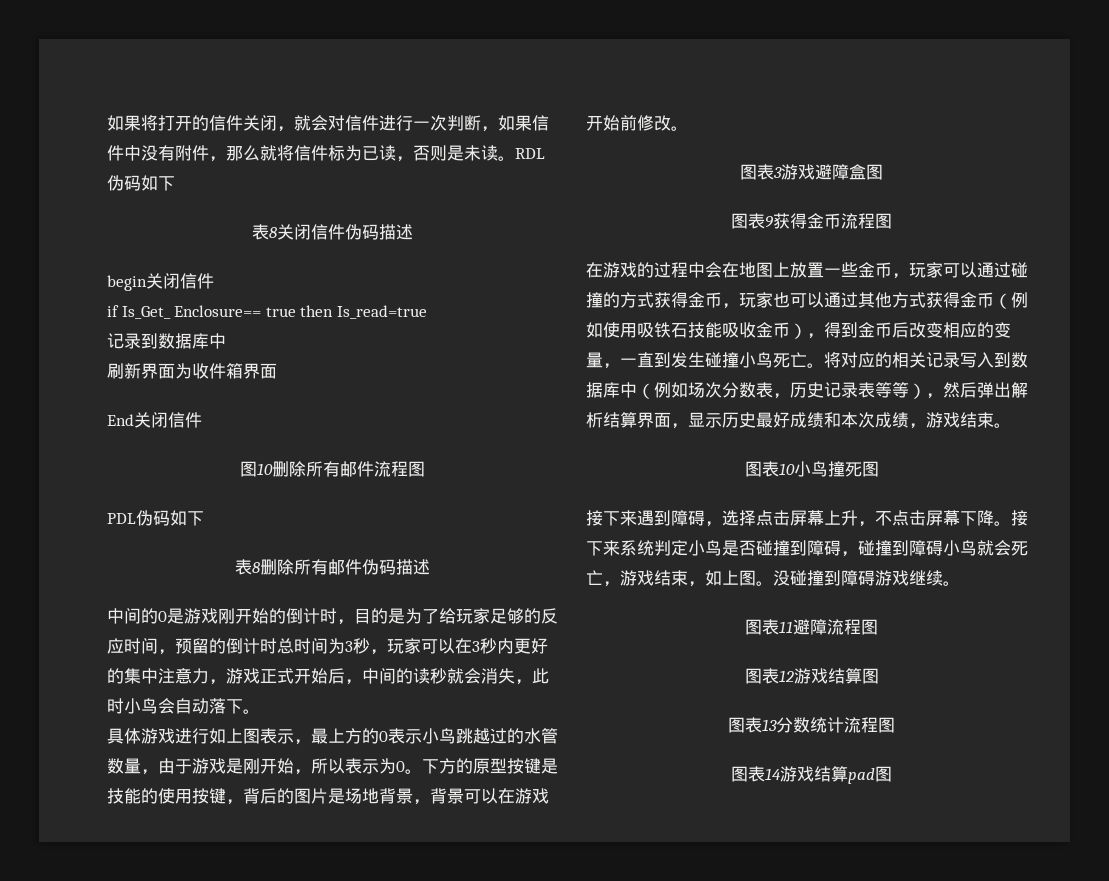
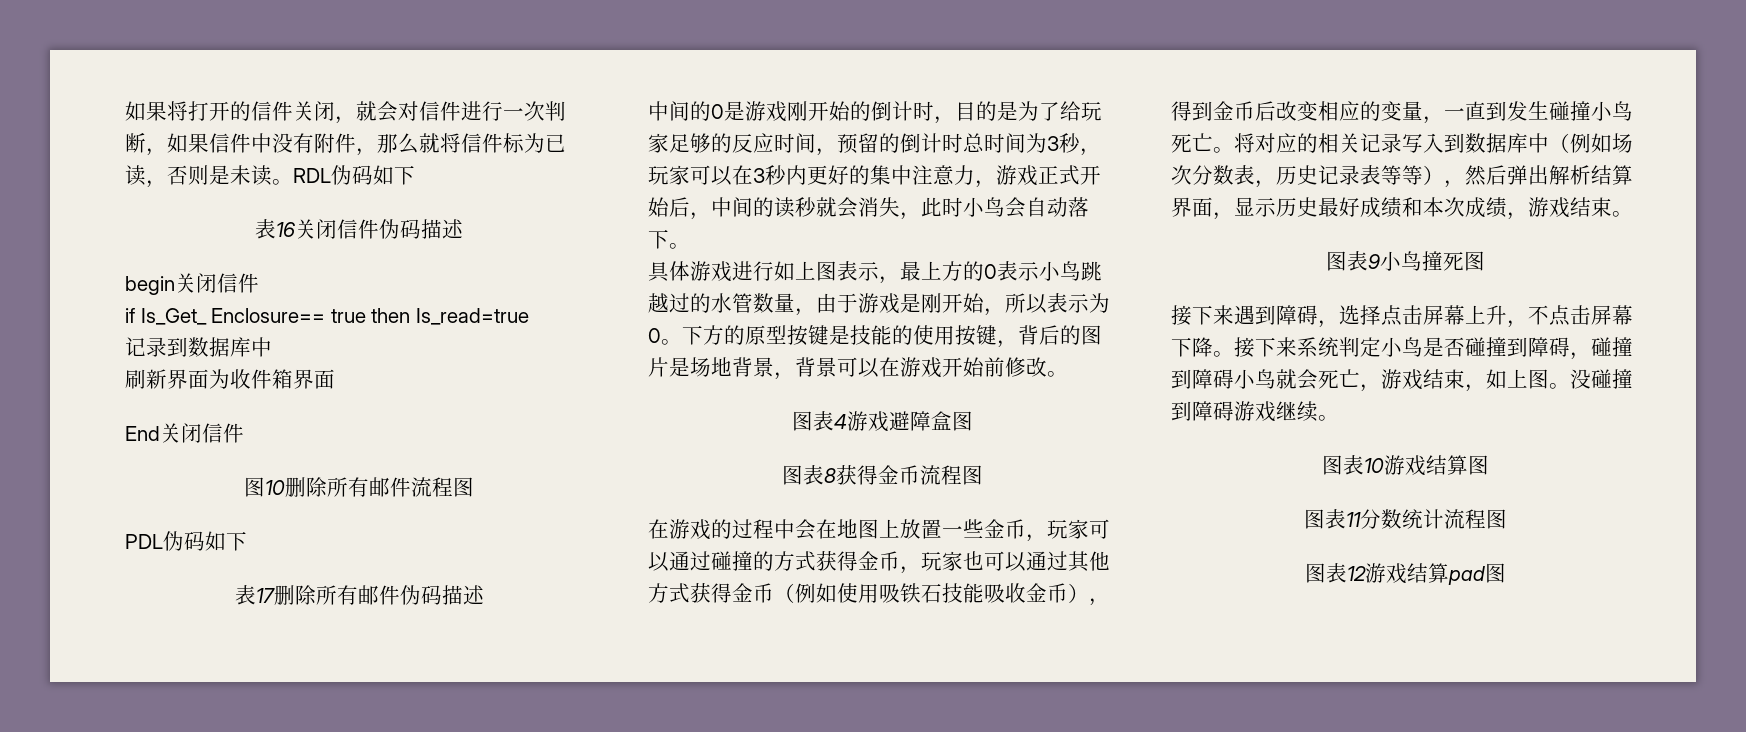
- 表8关闭信件伪码描述
+ 表16关闭信件伪码描述
- 表8删除所有邮件伪码描述
+ 表17删除所有邮件伪码描述
- 图表3游戏避障盒图
+ 图表4游戏避障盒图
- 图表9获得金币流程图
+ 图表8获得金币流程图
- 图表10小鸟撞死图
+ 图表9小鸟撞死图
+ 图表10游戏结算图
- 图表11避障流程图
+ 图表11分数统计流程图
- 图表12游戏结算图
- 图表13分数统计流程图
- 图表14游戏结算pad图
+ 图表12游戏结算pad图

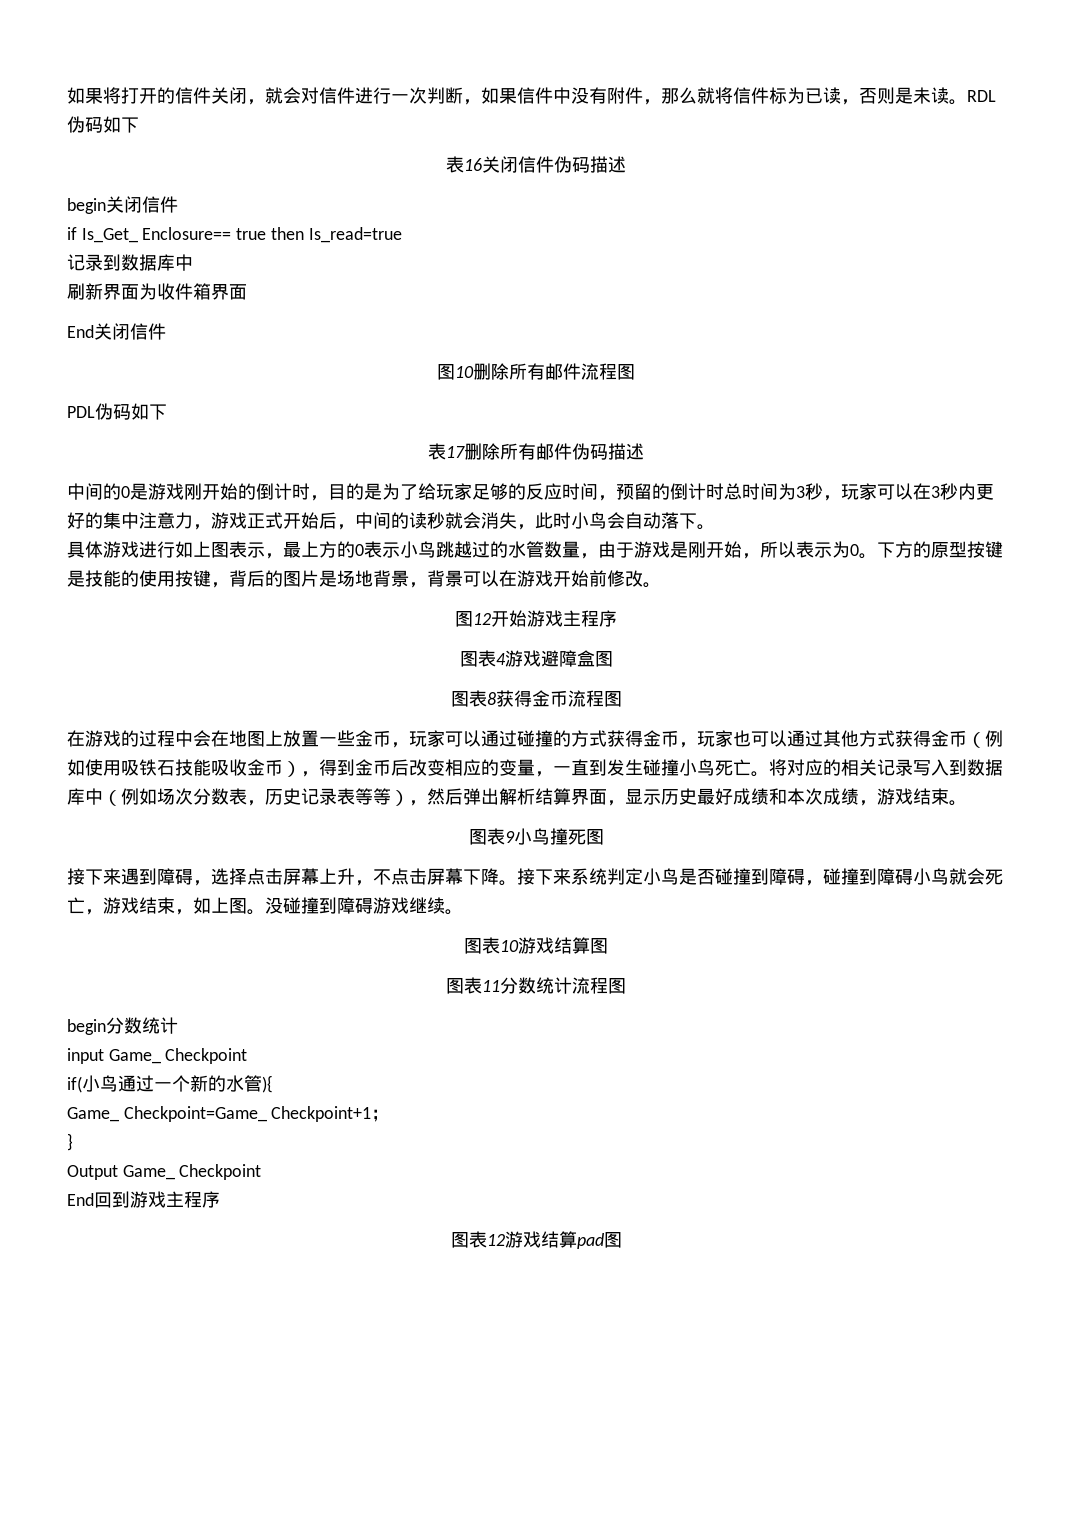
+ 图12开始游戏主程序
+ begin分数统计
+ input Game_ Checkpoint
+ if(小鸟通过一个新的水管){
+ Game_ Checkpoint=Game_ Checkpoint+1；
+ }
+ Output Game_ Checkpoint
+ End回到游戏主程序

